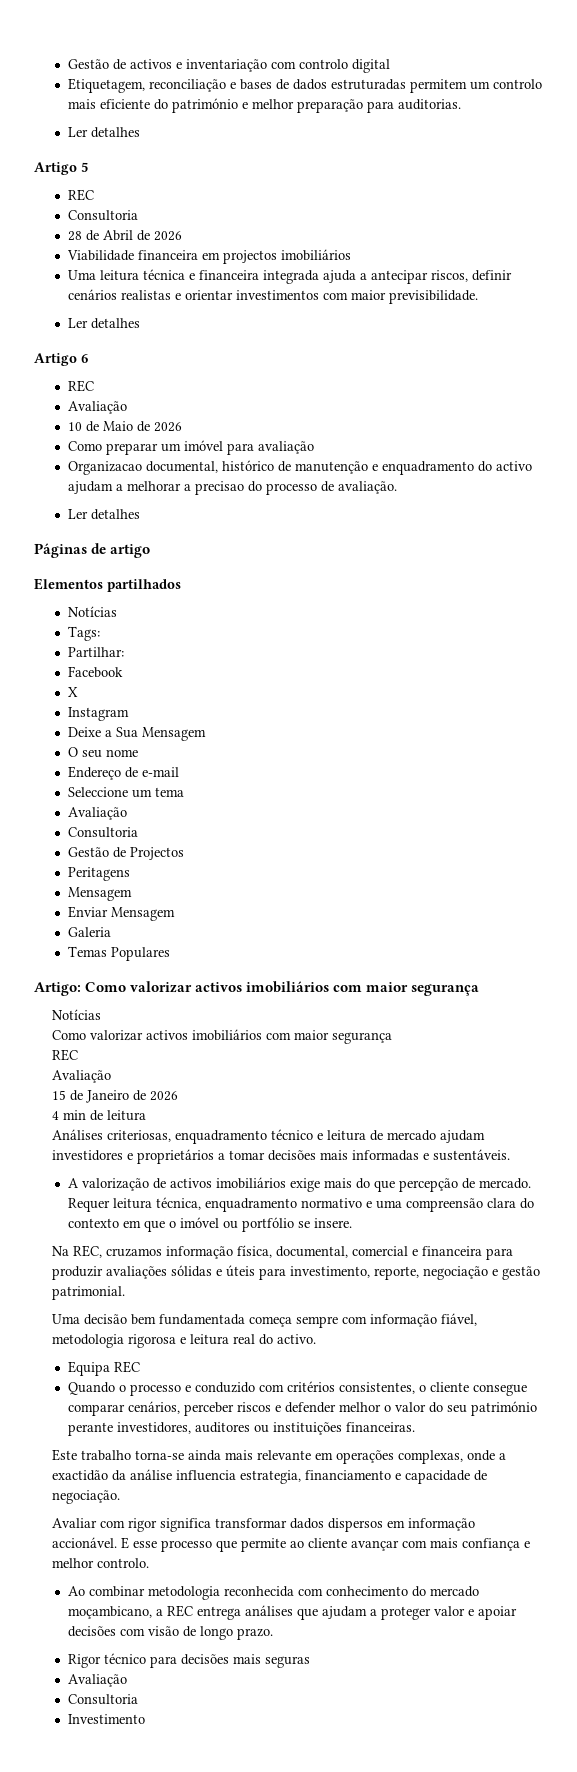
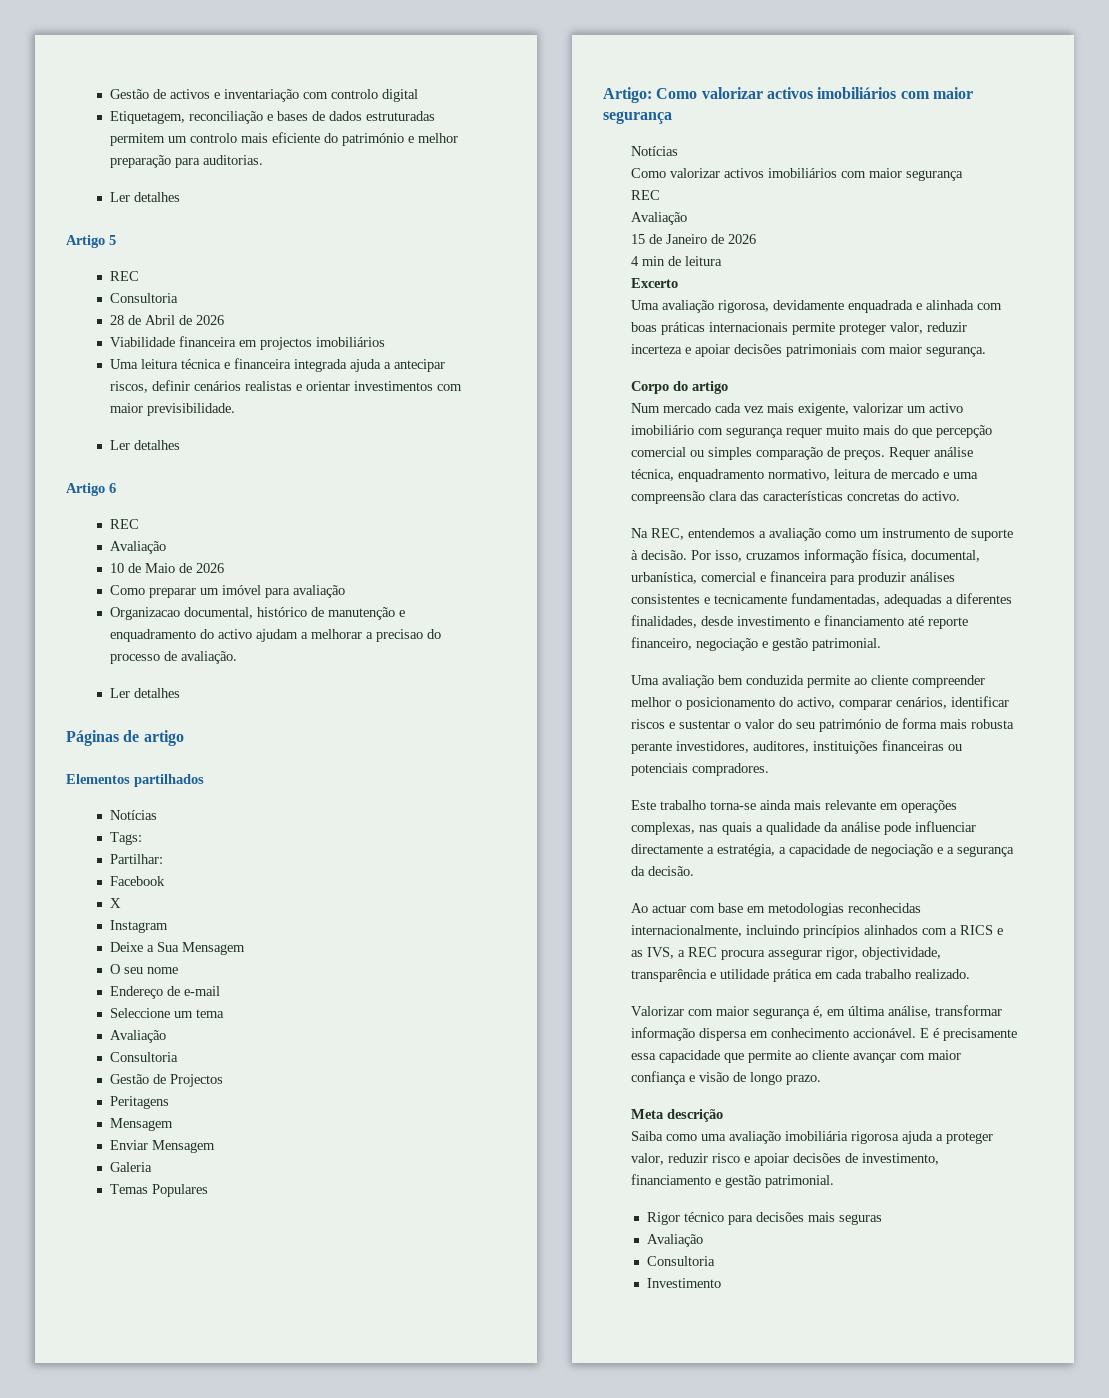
- Análises criteriosas, enquadramento técnico e leitura de mercado ajudam investidores e proprietários a tomar decisões mais informadas e sustentáveis.
- A valorização de activos imobiliários exige mais do que percepção de mercado. Requer leitura técnica, enquadramento normativo e uma compreensão clara do contexto em que o imóvel ou portfólio se insere.
- Na REC, cruzamos informação física, documental, comercial e financeira para produzir avaliações sólidas e úteis para investimento, reporte, negociação e gestão patrimonial.
+ Excerto
+ Uma avaliação rigorosa, devidamente enquadrada e alinhada com boas práticas internacionais permite proteger valor, reduzir incerteza e apoiar decisões patrimoniais com maior segurança.
+ Corpo do artigo
+ Num mercado cada vez mais exigente, valorizar um activo imobiliário com segurança requer muito mais do que percepção comercial ou simples comparação de preços. Requer análise técnica, enquadramento normativo, leitura de mercado e uma compreensão clara das características concretas do activo.
+ Na REC, entendemos a avaliação como um instrumento de suporte à decisão. Por isso, cruzamos informação física, documental, urbanística, comercial e financeira para produzir análises consistentes e tecnicamente fundamentadas, adequadas a diferentes finalidades, desde investimento e financiamento até reporte financeiro, negociação e gestão patrimonial.
- Uma decisão bem fundamentada começa sempre com informação fiável, metodologia rigorosa e leitura real do activo.
- Equipa REC
- Quando o processo e conduzido com critérios consistentes, o cliente consegue comparar cenários, perceber riscos e defender melhor o valor do seu património perante investidores, auditores ou instituições financeiras.
+ Uma avaliação bem conduzida permite ao cliente compreender melhor o posicionamento do activo, comparar cenários, identificar riscos e sustentar o valor do seu património de forma mais robusta perante investidores, auditores, instituições financeiras ou potenciais compradores.
- Este trabalho torna-se ainda mais relevante em operações complexas, onde a exactidão da análise influencia estrategia, financiamento e capacidade de negociação.
- Avaliar com rigor significa transformar dados dispersos em informação accionável. E esse processo que permite ao cliente avançar com mais confiança e melhor controlo.
- Ao combinar metodologia reconhecida com conhecimento do mercado moçambicano, a REC entrega análises que ajudam a proteger valor e apoiar decisões com visão de longo prazo.
+ Este trabalho torna-se ainda mais relevante em operações complexas, nas quais a qualidade da análise pode influenciar directamente a estratégia, a capacidade de negociação e a segurança da decisão.
+ Ao actuar com base em metodologias reconhecidas internacionalmente, incluindo princípios alinhados com a RICS e as IVS, a REC procura assegurar rigor, objectividade, transparência e utilidade prática em cada trabalho realizado.
+ Valorizar com maior segurança é, em última análise, transformar informação dispersa em conhecimento accionável. E é precisamente essa capacidade que permite ao cliente avançar com maior confiança e visão de longo prazo.
+ Meta descrição
+ Saiba como uma avaliação imobiliária rigorosa ajuda a proteger valor, reduzir risco e apoiar decisões de investimento, financiamento e gestão patrimonial.

